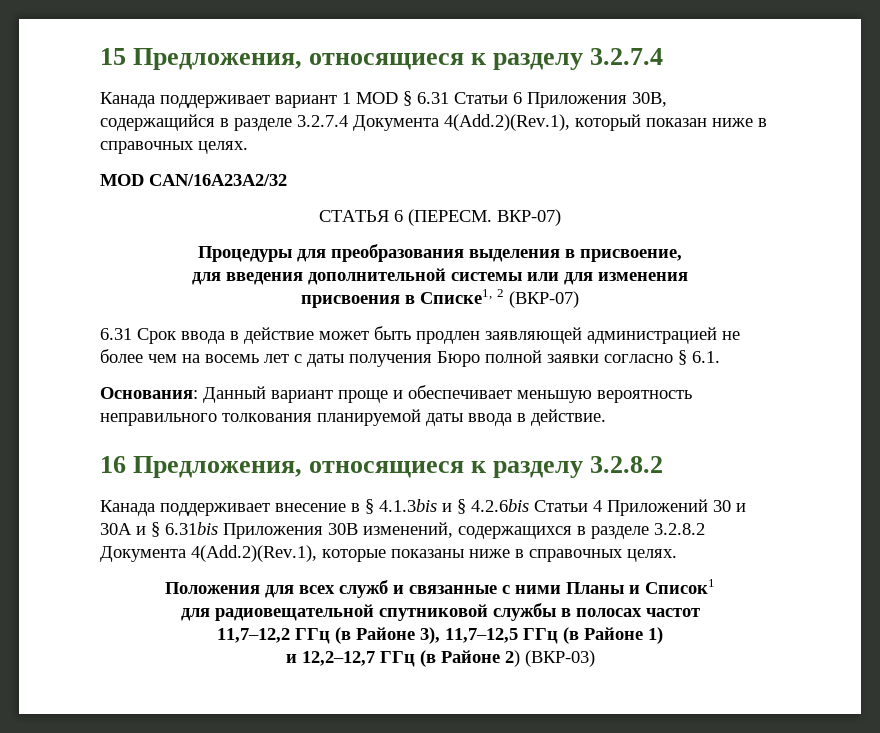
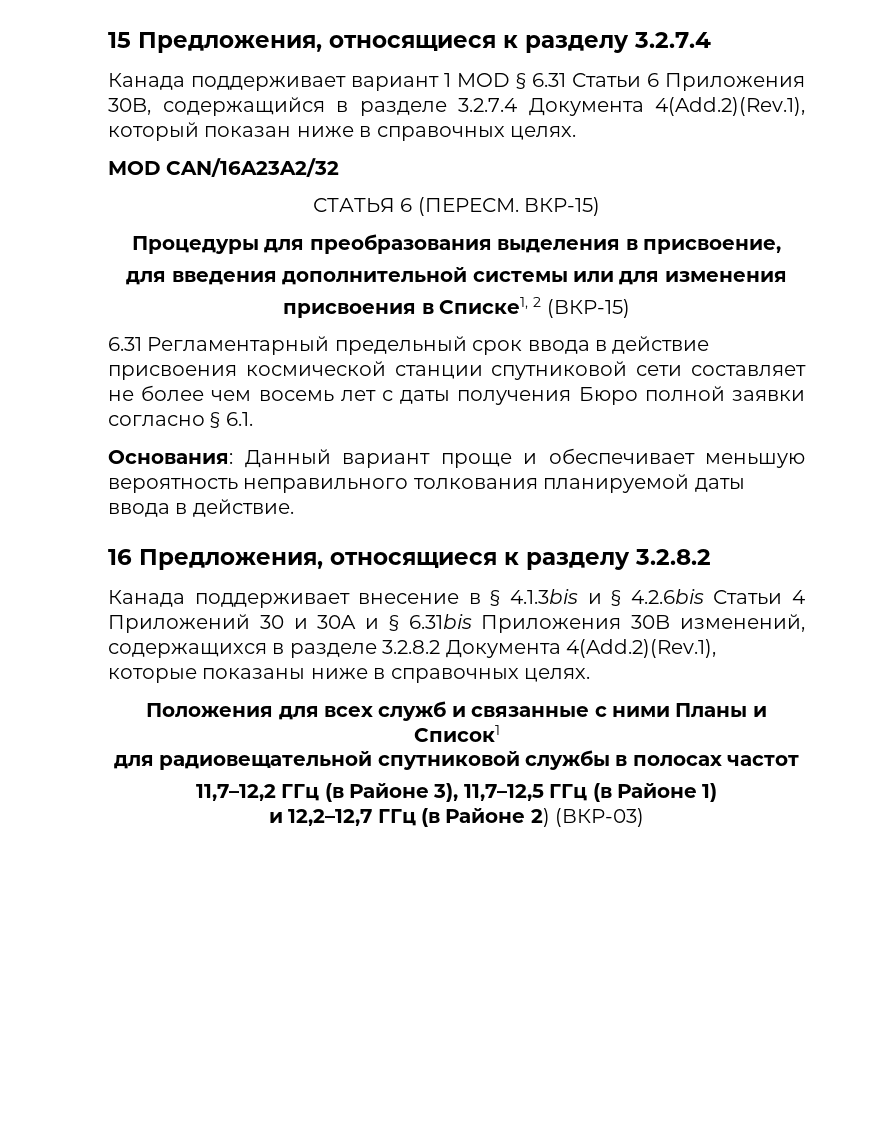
- ВКР-07)
+ ВКР-15)
- присвоения в Списке1, 2 (ВКР-07)
- 6.31 Срок ввода в действие может быть продлен заявляющей администрацией не более чем на восемь лет с даты получения Бюро полной заявки согласно § 6.1.
+ присвоения в Списке1, 2 (ВКР-15)
+ 6.31 Регламентарный предельный срок ввода в действие присвоения космической станции спутниковой сети составляет не более чем восемь лет с даты получения Бюро полной заявки согласно § 6.1.

